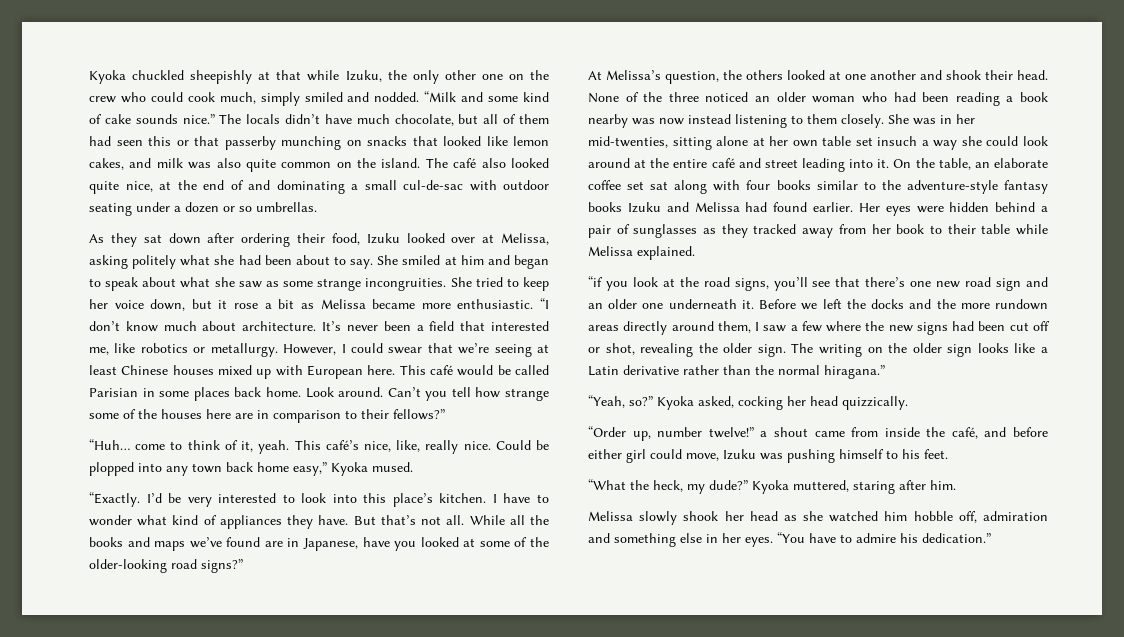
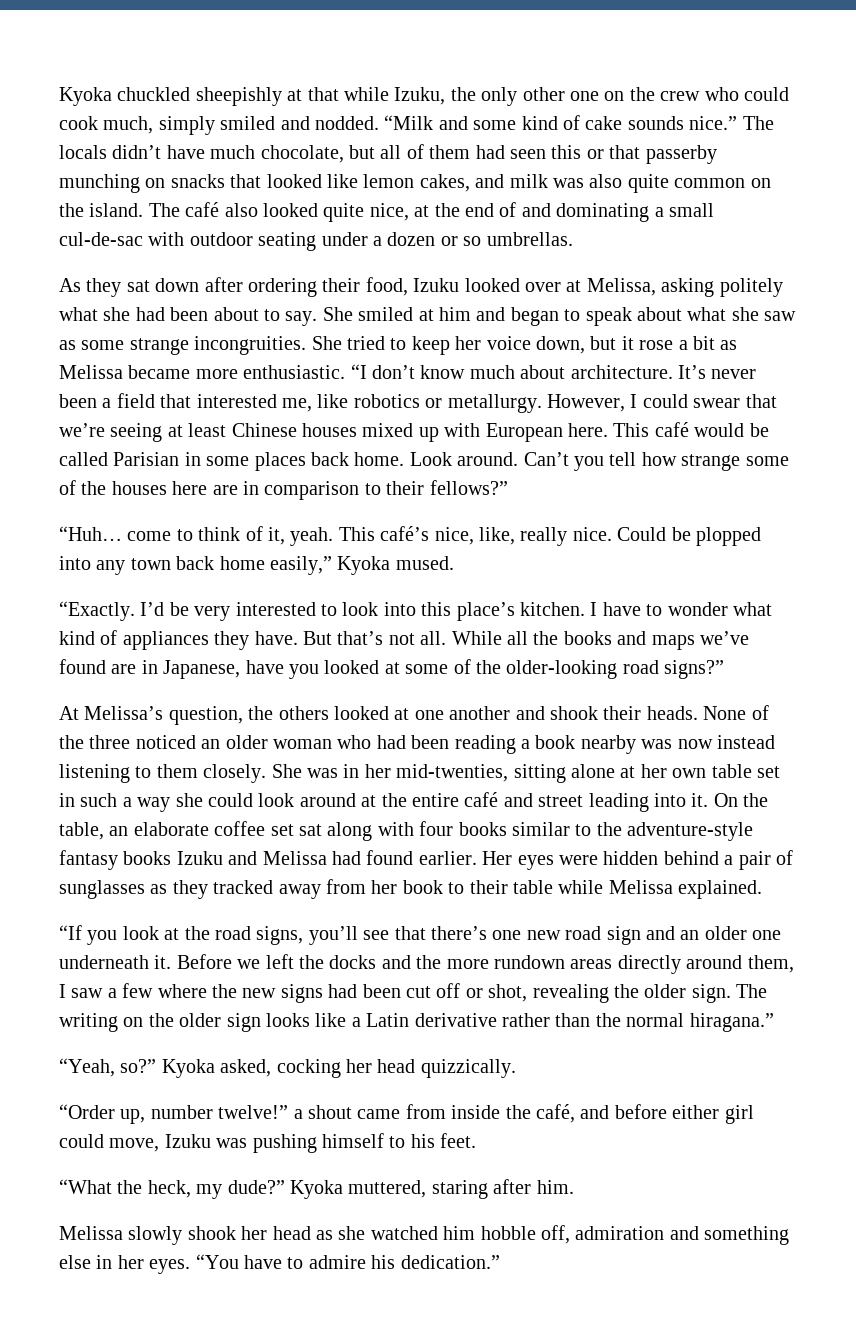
- Could be plopped into any town back home easy,” Kyoka mused.
+ Could be plopped into any town back home easily,” Kyoka mused.
- At Melissa’s question, the others looked at one another and shook their head.
+ At Melissa’s question, the others looked at one another and shook their heads.
- She was in her mid-twenties, sitting alone at her own table set insuch a way she could look around at the entire café and street leading into it.
+ She was in her mid-twenties, sitting alone at her own table set in such a way she could look around at the entire café and street leading into it.
- “if you look at the road signs, you’ll see that there’s one new road sign and an older one underneath it.
+ “If you look at the road signs, you’ll see that there’s one new road sign and an older one underneath it.

